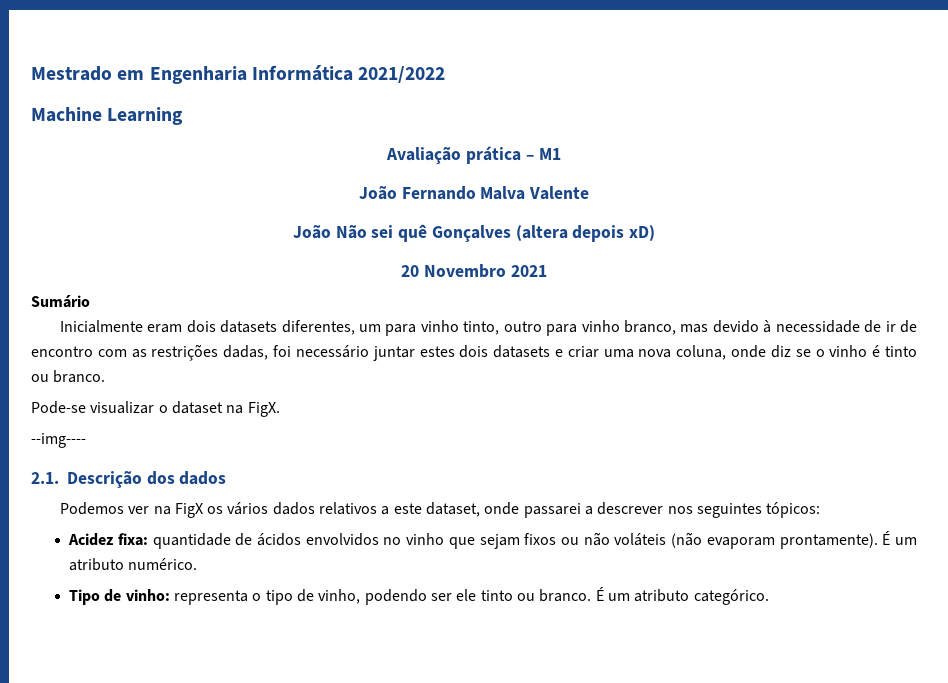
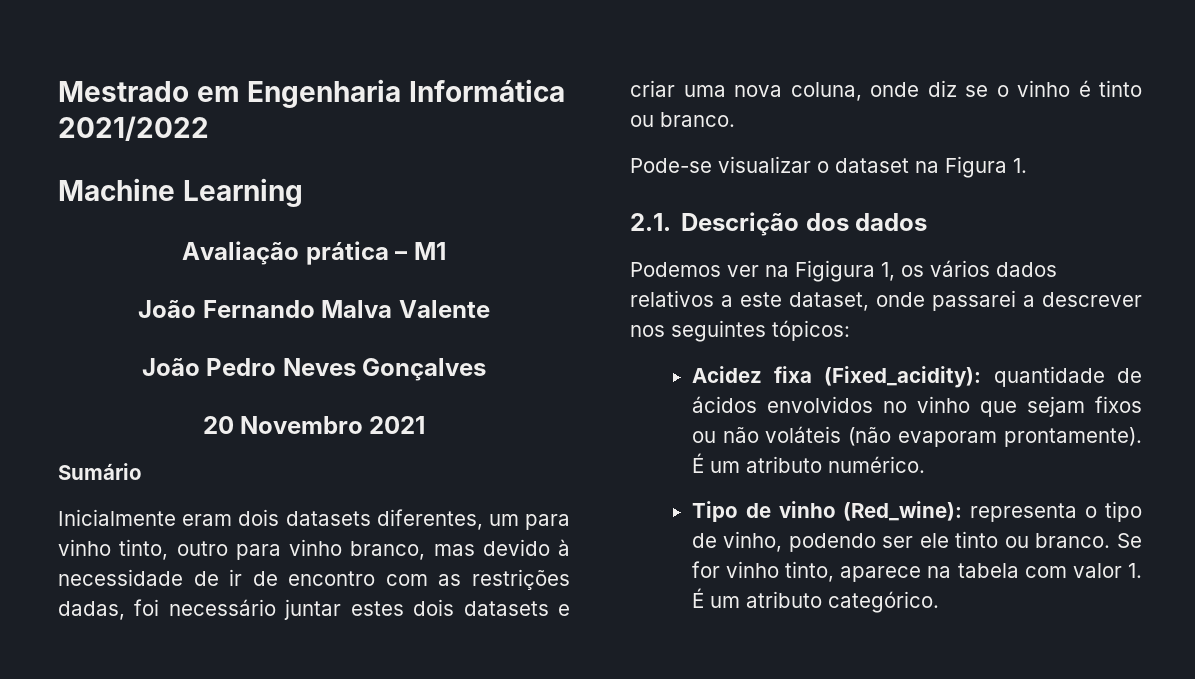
- João Não sei quê Gonçalves (altera depois xD)
+ João Pedro Neves Gonçalves
- Pode-se visualizar o dataset na FigX.
- --img----
+ Pode-se visualizar o dataset na Figura 1.
- Podemos ver na FigX os vários dados relativos a este dataset, onde passarei a descrever nos seguintes tópicos:
+ Podemos ver na Figigura 1, os vários dados relativos a este dataset, onde passarei a descrever nos seguintes tópicos:
- Acidez fixa: quantidade de ácidos envolvidos no vinho que sejam fixos ou não voláteis (não evaporam prontamente).
+ Acidez fixa (Fixed_acidity): quantidade de ácidos envolvidos no vinho que sejam fixos ou não voláteis (não evaporam prontamente).
- Tipo de vinho: representa o tipo de vinho, podendo ser ele tinto ou branco.
+ Tipo de vinho (Red_wine): representa o tipo de vinho, podendo ser ele tinto ou branco.
- É um atributo categórico.
+ Se for vinho tinto, aparece na tabela com valor 1. É um atributo categórico.

